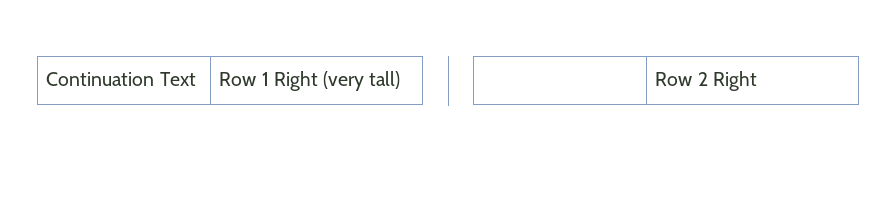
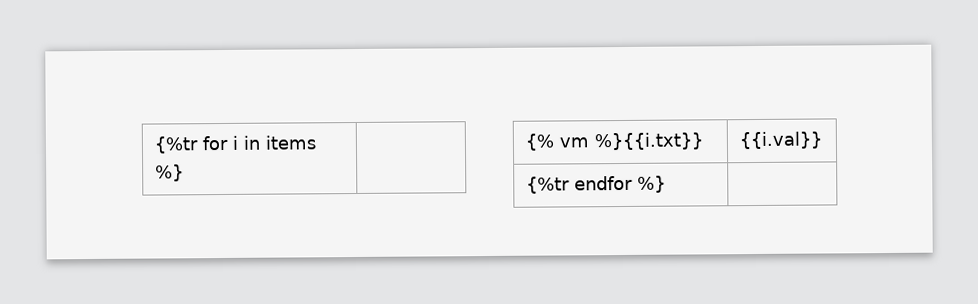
- Continuation Text | Row 1 Right (very tall)
- | Row 2 Right
+ {%tr for i in items %} |
+ {% vm %}{{i.txt}} | {{i.val}}
+ {%tr endfor %} |

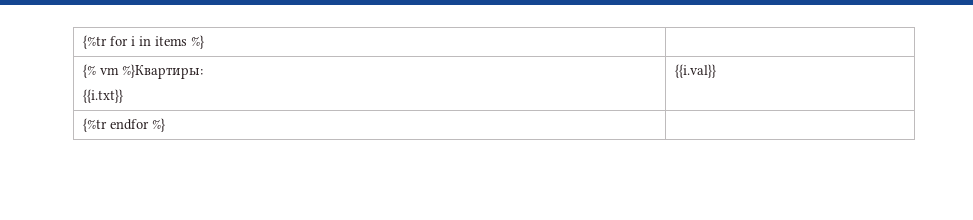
- {% vm %}{{i.txt}} | {{i.val}}
+ {% vm %}Квартиры:
+ {{i.txt}} | {{i.val}}

